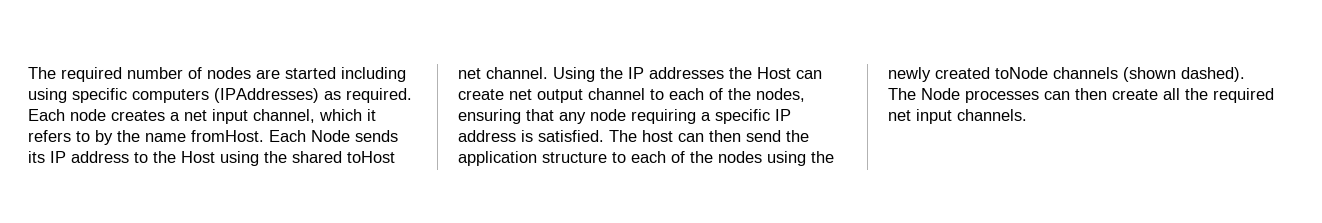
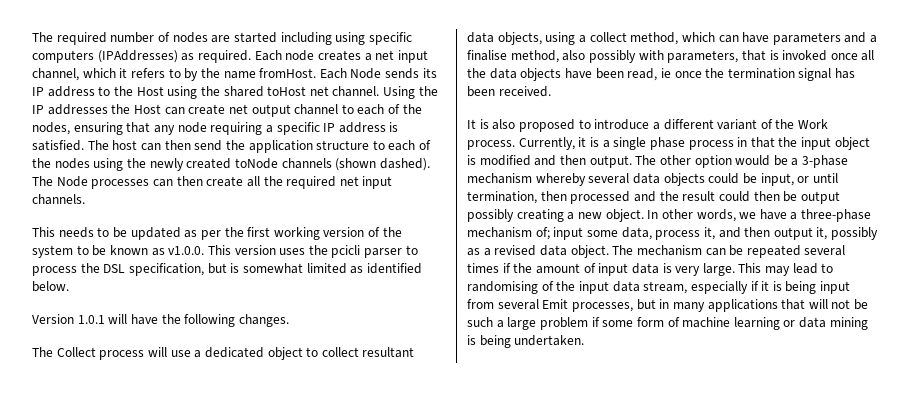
+ This needs to be updated as per the first working version of the system to be known as v1.0.0. This version uses the pcicli parser to process the DSL specification, but is somewhat limited as identified below.
+ Version 1.0.1 will have the following changes.
+ The Collect process will use a dedicated object to collect resultant data objects, using a collect method, which can have parameters and a finalise method, also possibly with parameters, that is invoked once all the data objects have been read, ie once the termination signal has been received.
+ It is also proposed to introduce a different variant of the Work process. Currently, it is a single phase process in that the input object is modified and then output. The other option would be a 3-phase mechanism whereby several data objects could be input, or until termination, then processed and the result could then be output possibly creating a new object. In other words, we have a three-phase mechanism of; input some data, process it, and then output it, possibly as a revised data object. The mechanism can be repeated several times if the amount of input data is very large. This may lead to randomising of the input data stream, especially if it is being input from several Emit processes, but in many applications that will not be such a large problem if some form of machine learning or data mining is being undertaken.

